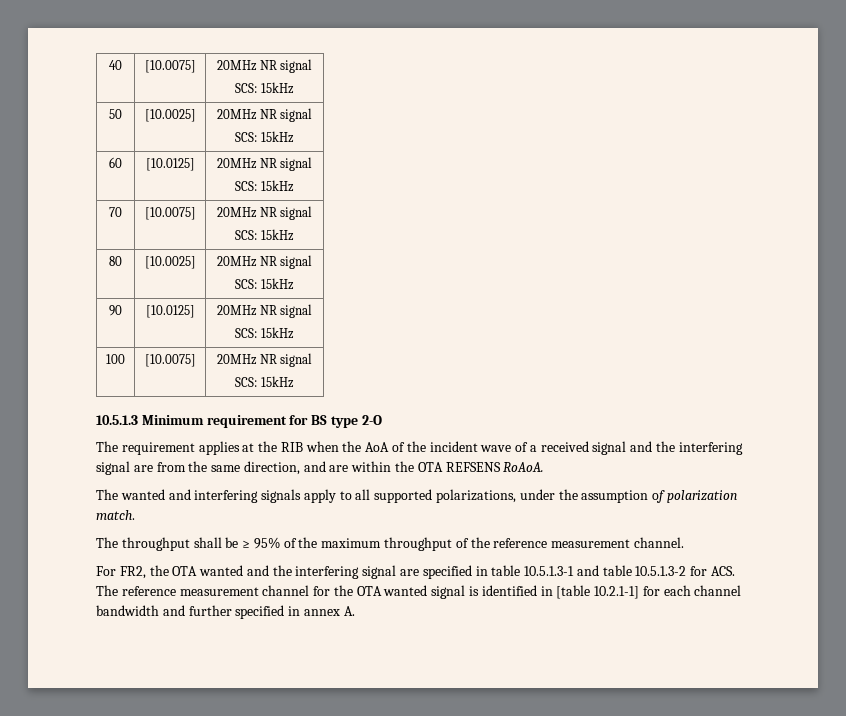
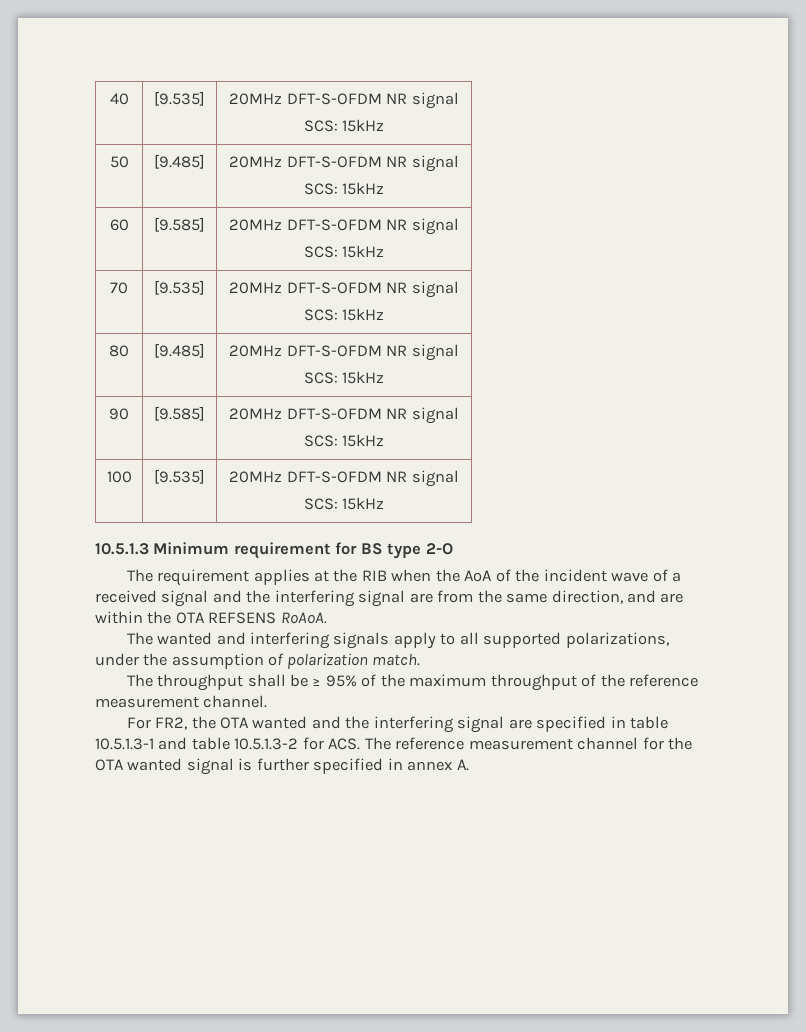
- 40 | [10.0075] | 20MHz NR signal
+ 40 | [9.535] | 20MHz DFT-S-OFDM NR signal
- 50 | [10.0025] | 20MHz NR signal
+ 50 | [9.485] | 20MHz DFT-S-OFDM NR signal
- 60 | [10.0125] | 20MHz NR signal
+ 60 | [9.585] | 20MHz DFT-S-OFDM NR signal
- 70 | [10.0075] | 20MHz NR signal
+ 70 | [9.535] | 20MHz DFT-S-OFDM NR signal
- 80 | [10.0025] | 20MHz NR signal
+ 80 | [9.485] | 20MHz DFT-S-OFDM NR signal
- 90 | [10.0125] | 20MHz NR signal
+ 90 | [9.585] | 20MHz DFT-S-OFDM NR signal
- 100 | [10.0075] | 20MHz NR signal
+ 100 | [9.535] | 20MHz DFT-S-OFDM NR signal
- For FR2, the OTA wanted and the interfering signal are specified in table 10.5.1.3-1 and table 10.5.1.3-2 for ACS. The reference measurement channel for the OTA wanted signal is identified in [table 10.2.1-1] for each channel bandwidth and further specified in annex A.
+ For FR2, the OTA wanted and the interfering signal are specified in table 10.5.1.3-1 and table 10.5.1.3-2 for ACS. The reference measurement channel for the OTA wanted signal is further specified in annex A.

